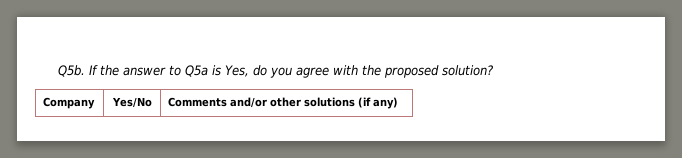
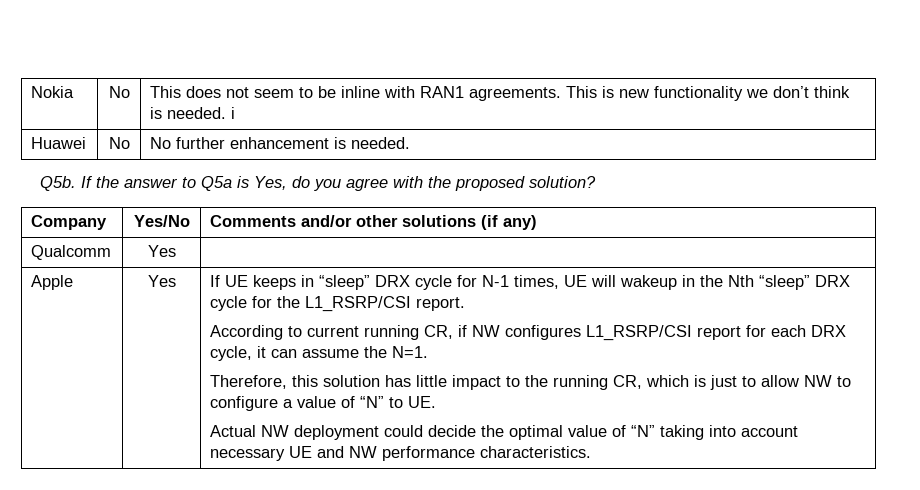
+ Nokia | No | This does not seem to be inline with RAN1 agreements. This is new functionality we don’t think is needed. i
+ Huawei | No | No further enhancement is needed.
+ Qualcomm | Yes |
+ Apple | Yes | If UE keeps in “sleep” DRX cycle for N-1 times, UE will wakeup in the Nth “sleep” DRX cycle for the L1_RSRP/CSI report.
+ According to current running CR, if NW configures L1_RSRP/CSI report for each DRX cycle, it can assume the N=1.
+ Therefore, this solution has little impact to the running CR, which is just to allow NW to configure a value of “N” to UE.
+ Actual NW deployment could decide the optimal value of “N” taking into account necessary UE and NW performance characteristics.

